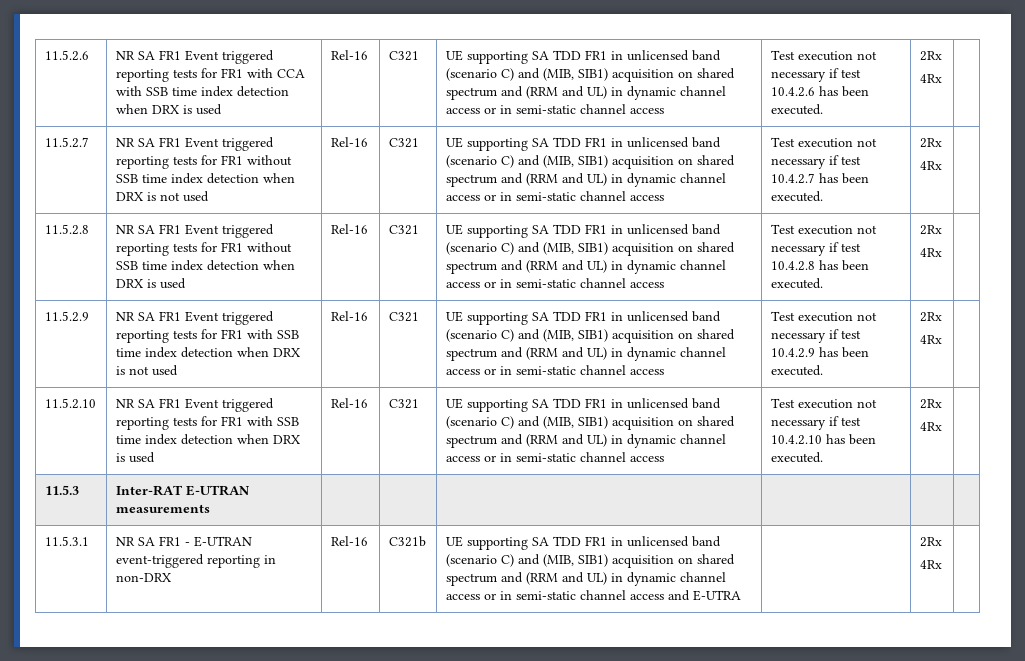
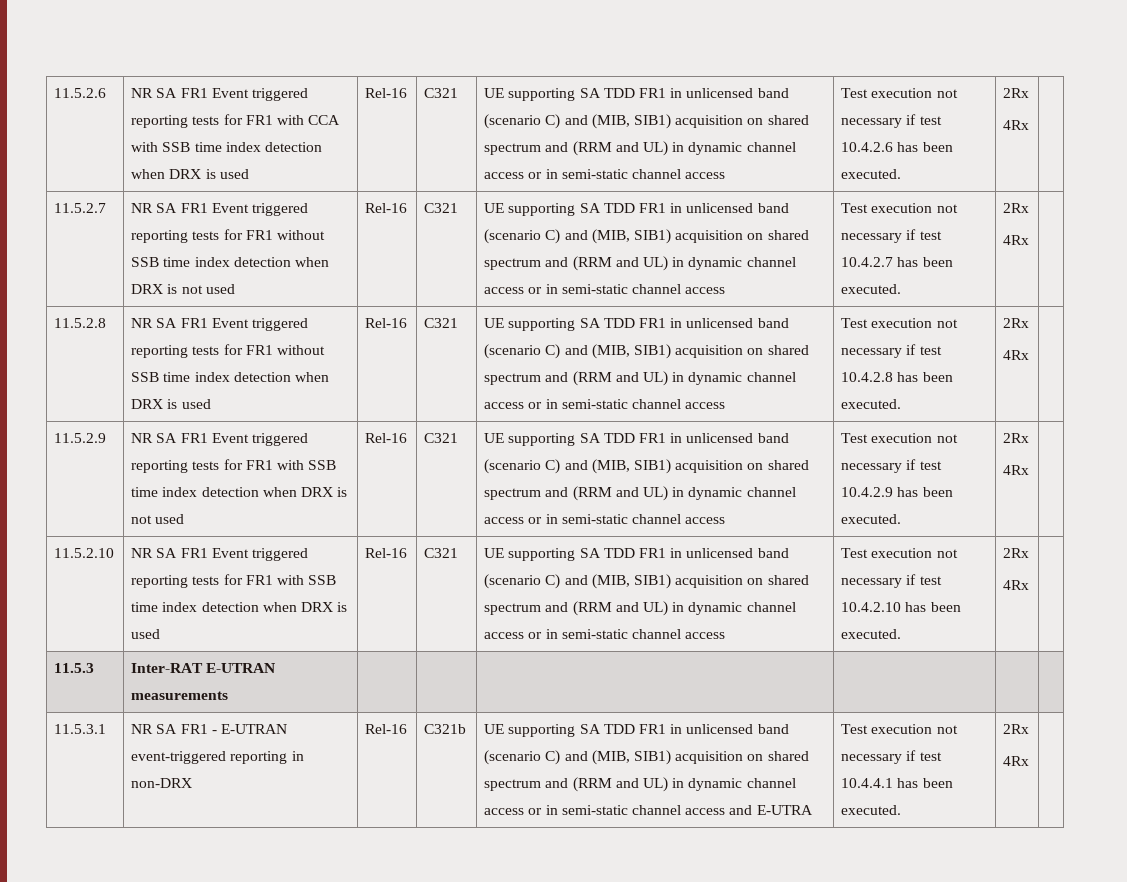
+ Test execution not necessary if test 10.4.4.1 has been executed.

